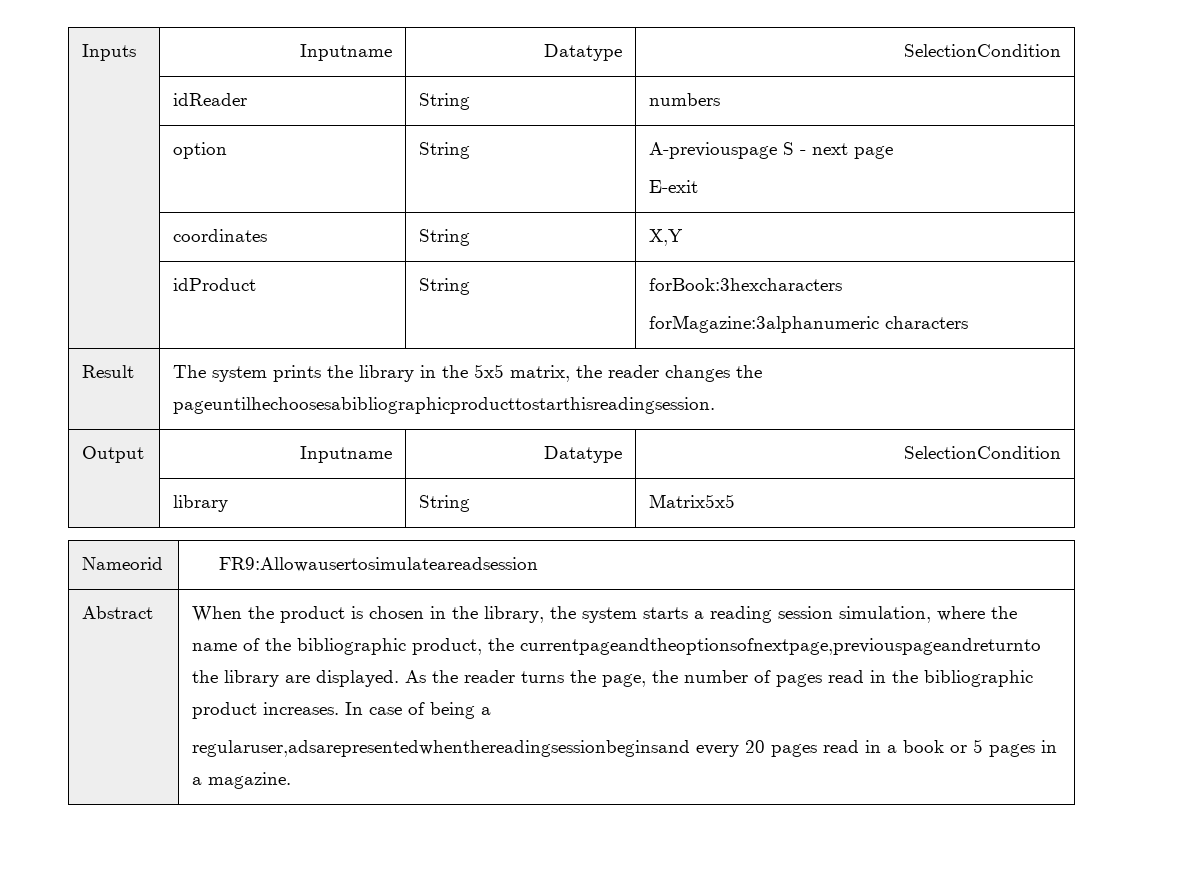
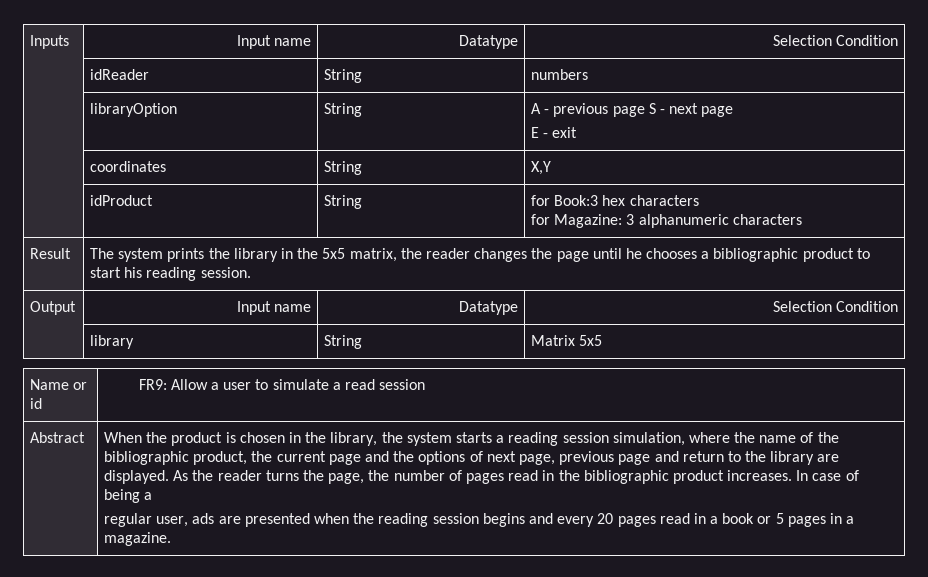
- Inputs | Inputname | Datatype | SelectionCondition
+ Inputs | Input name | Datatype | Selection Condition
- | option | String | A-previouspage S - next page
- E-exit
+ | libraryOption | String | A - previous page S - next page
+ E - exit
- | idProduct | String | forBook:3hexcharacters
- forMagazine:3alphanumeric characters
+ | idProduct | String | for Book:3 hex characters
+ for Magazine: 3 alphanumeric characters
- Result | The system prints the library in the 5x5 matrix, the reader changes the pageuntilhechoosesabibliographicproducttostarthisreadingsession.
+ Result | The system prints the library in the 5x5 matrix, the reader changes the page until he chooses a bibliographic product to start his reading session.
- Output | Inputname | Datatype | SelectionCondition
+ Output | Input name | Datatype | Selection Condition
- | library | String | Matrix5x5
- Nameorid | FR9:Allowausertosimulateareadsession
+ | library | String | Matrix 5x5
+ Name or id | FR9: Allow a user to simulate a read session
- When the product is chosen in the library, the system starts a reading session simulation, where the name of the bibliographic product, the currentpageandtheoptionsofnextpage,previouspageandreturnto the library are displayed.
+ When the product is chosen in the library, the system starts a reading session simulation, where the name of the bibliographic product, the current page and the options of next page, previous page and return to the library are displayed.
- regularuser,adsarepresentedwhenthereadingsessionbeginsand every 20 pages read in a book or 5 pages in a magazine.
+ regular user, ads are presented when the reading session begins and every 20 pages read in a book or 5 pages in a magazine.

